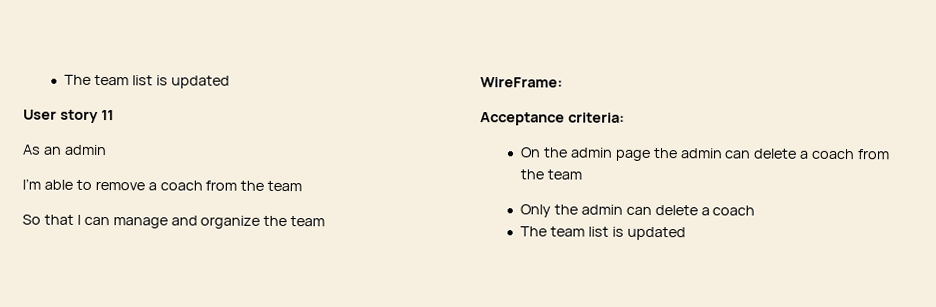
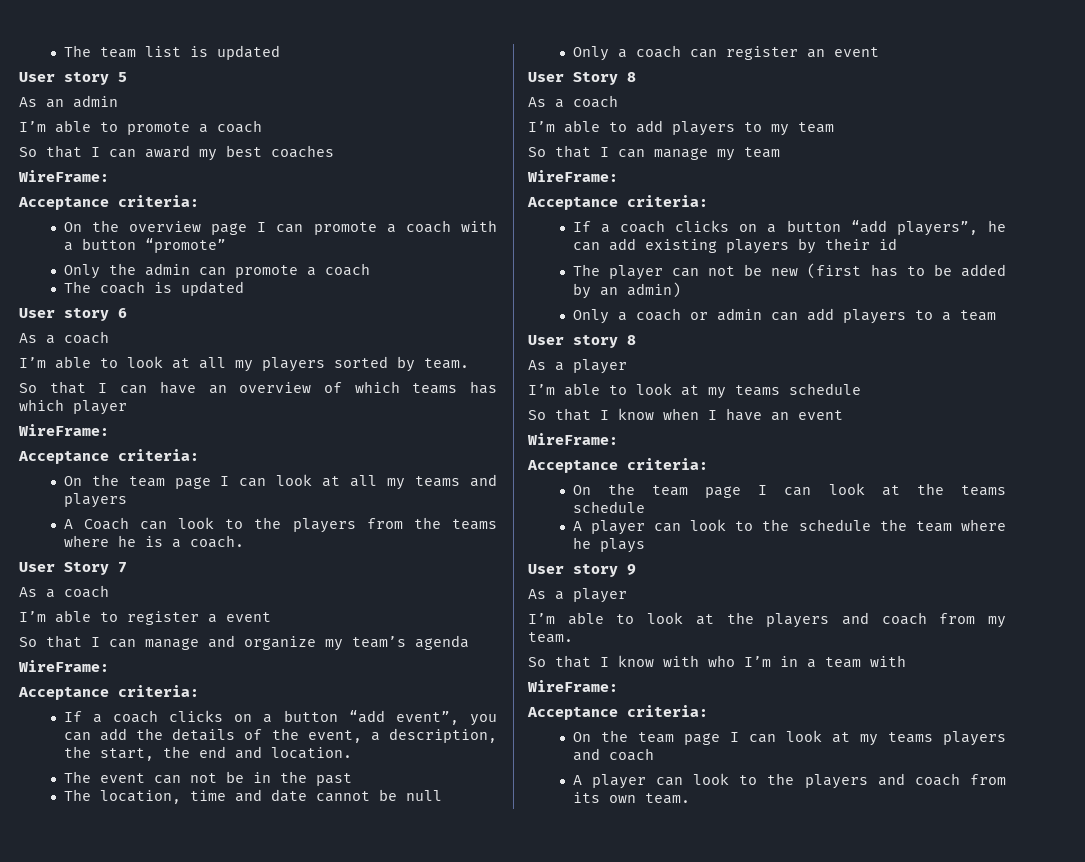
- User story 11
+ User story 5
- I’m able to remove a coach from the team
+ I’m able to promote a coach
+ So that I can award my best coaches
+ WireFrame:
+ Acceptance criteria:
+ On the overview page I can promote a coach with a button “promote”
+ Only the admin can promote a coach
+ The coach is updated
+ User story 6
+ As a coach
+ I’m able to look at all my players sorted by team.
+ So that I can have an overview of which teams has which player
+ WireFrame:
+ Acceptance criteria:
+ On the team page I can look at all my teams and players
+ A Coach can look to the players from the teams where he is a coach.
+ User Story 7
+ As a coach
+ I’m able to register a event
- So that I can manage and organize the team
+ So that I can manage and organize my team’s agenda
  WireFrame:
  Acceptance criteria:
- On the admin page the admin can delete a coach from the team
- Only the admin can delete a coach
- The team list is updated
+ If a coach clicks on a button “add event”, you can add the details of the event, a description, the start, the end and location.
+ The event can not be in the past
+ The location, time and date cannot be null
+ Only a coach can register an event
+ User Story 8
+ As a coach
+ I’m able to add players to my team
+ So that I can manage my team
+ WireFrame:
+ Acceptance criteria:
+ If a coach clicks on a button “add players”, he can add existing players by their id
+ The player can not be new (first has to be added by an admin)
+ Only a coach or admin can add players to a team
+ User story 8
+ As a player
+ I’m able to look at my teams schedule
+ So that I know when I have an event
+ WireFrame:
+ Acceptance criteria:
+ On the team page I can look at the teams schedule
+ A player can look to the schedule the team where he plays
+ User story 9
+ As a player
+ I’m able to look at the players and coach from my team.
+ So that I know with who I’m in a team with
+ WireFrame:
+ Acceptance criteria:
+ On the team page I can look at my teams players and coach
+ A player can look to the players and coach from its own team.

